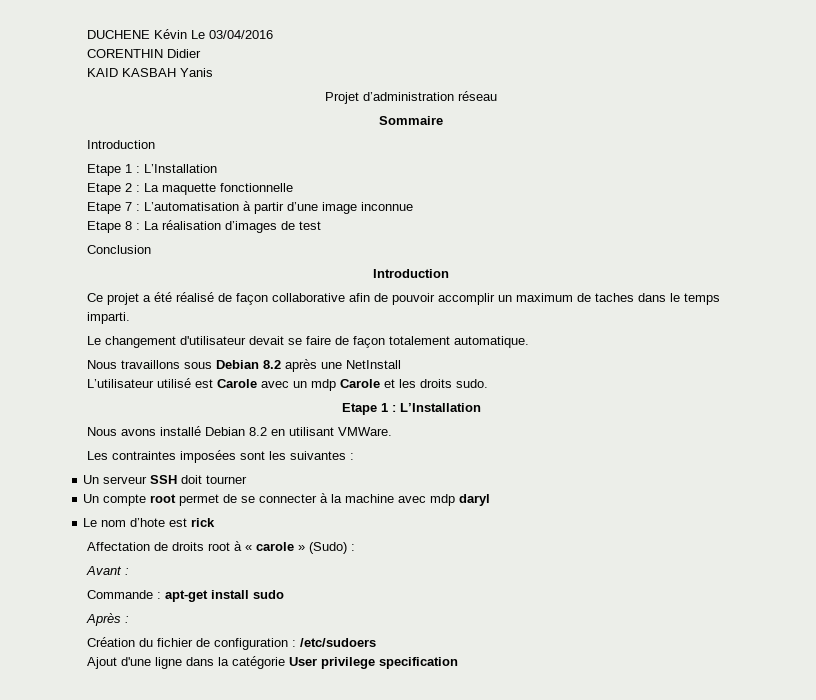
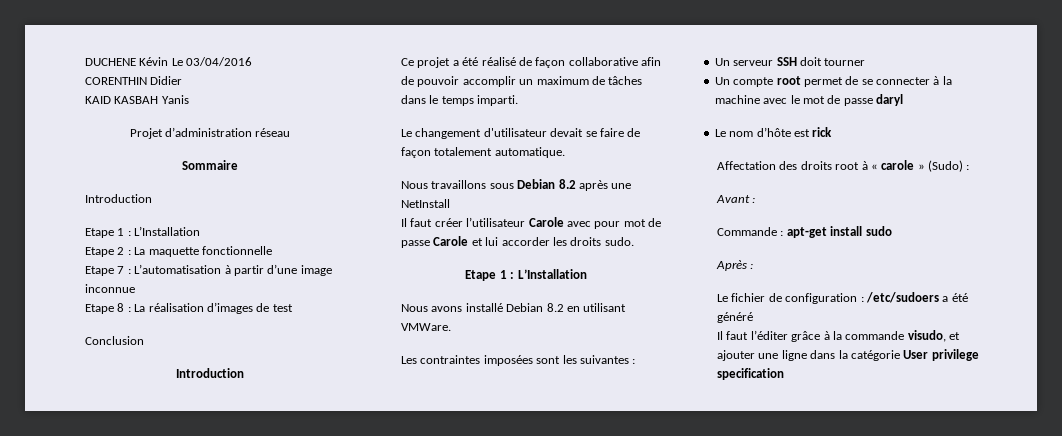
- Ce projet a été réalisé de façon collaborative afin de pouvoir accomplir un maximum de taches dans le temps imparti.
+ Ce projet a été réalisé de façon collaborative afin de pouvoir accomplir un maximum de tâches dans le temps imparti.
- L’utilisateur utilisé est Carole avec un mdp Carole et les droits sudo.
+ Il faut créer l’utilisateur Carole avec pour mot de passe Carole et lui accorder les droits sudo.
- Un compte root permet de se connecter à la machine avec mdp daryl
+ Un compte root permet de se connecter à la machine avec le mot de passe daryl
- Le nom d’hote est rick
+ Le nom d’hôte est rick
- Affectation de droits root à « carole » (Sudo) :
+ Affectation des droits root à « carole » (Sudo) :
- Création du fichier de configuration : /etc/sudoers
- Ajout d'une ligne dans la catégorie User privilege specification
+ Le fichier de configuration : /etc/sudoers a été généré
+ Il faut l’éditer grâce à la commande visudo, et ajouter une ligne dans la catégorie User privilege specification

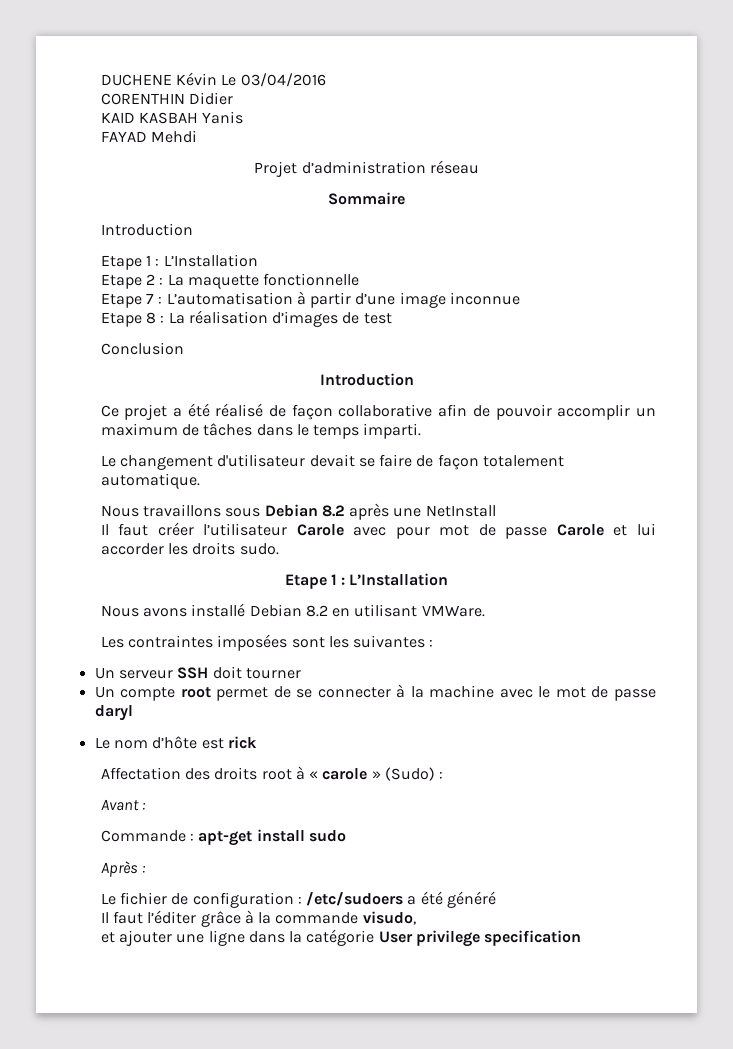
+ FAYAD Mehdi
- Il faut l’éditer grâce à la commande visudo, et ajouter une ligne dans la catégorie User privilege specification
+ Il faut l’éditer grâce à la commande visudo,
+ et ajouter une ligne dans la catégorie User privilege specification

